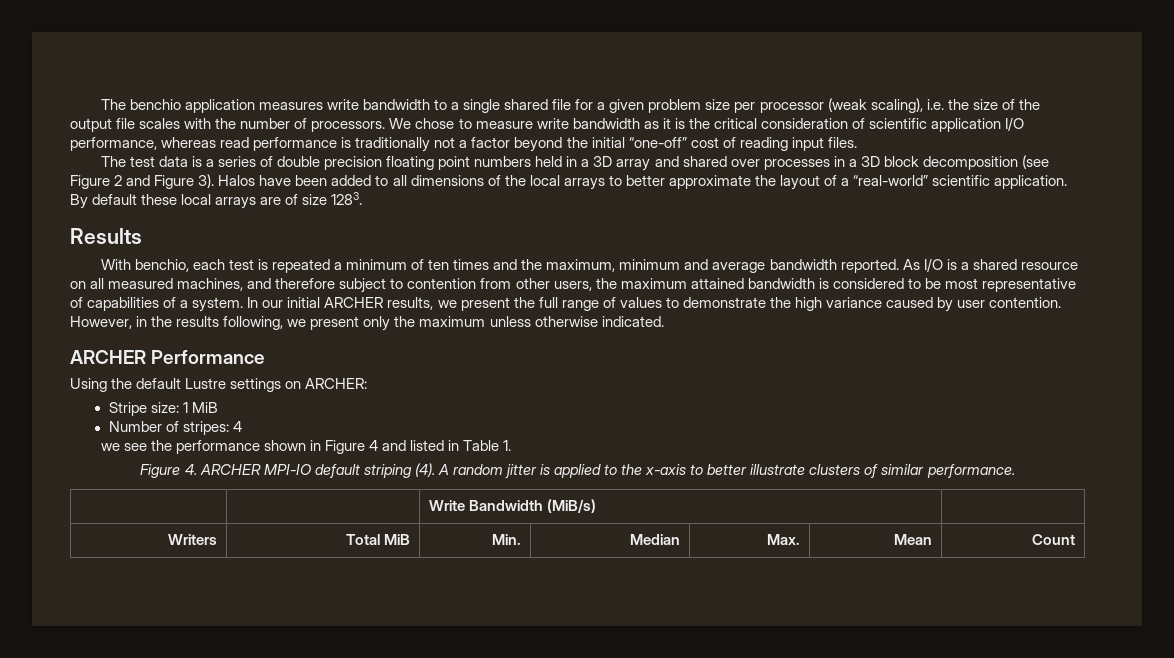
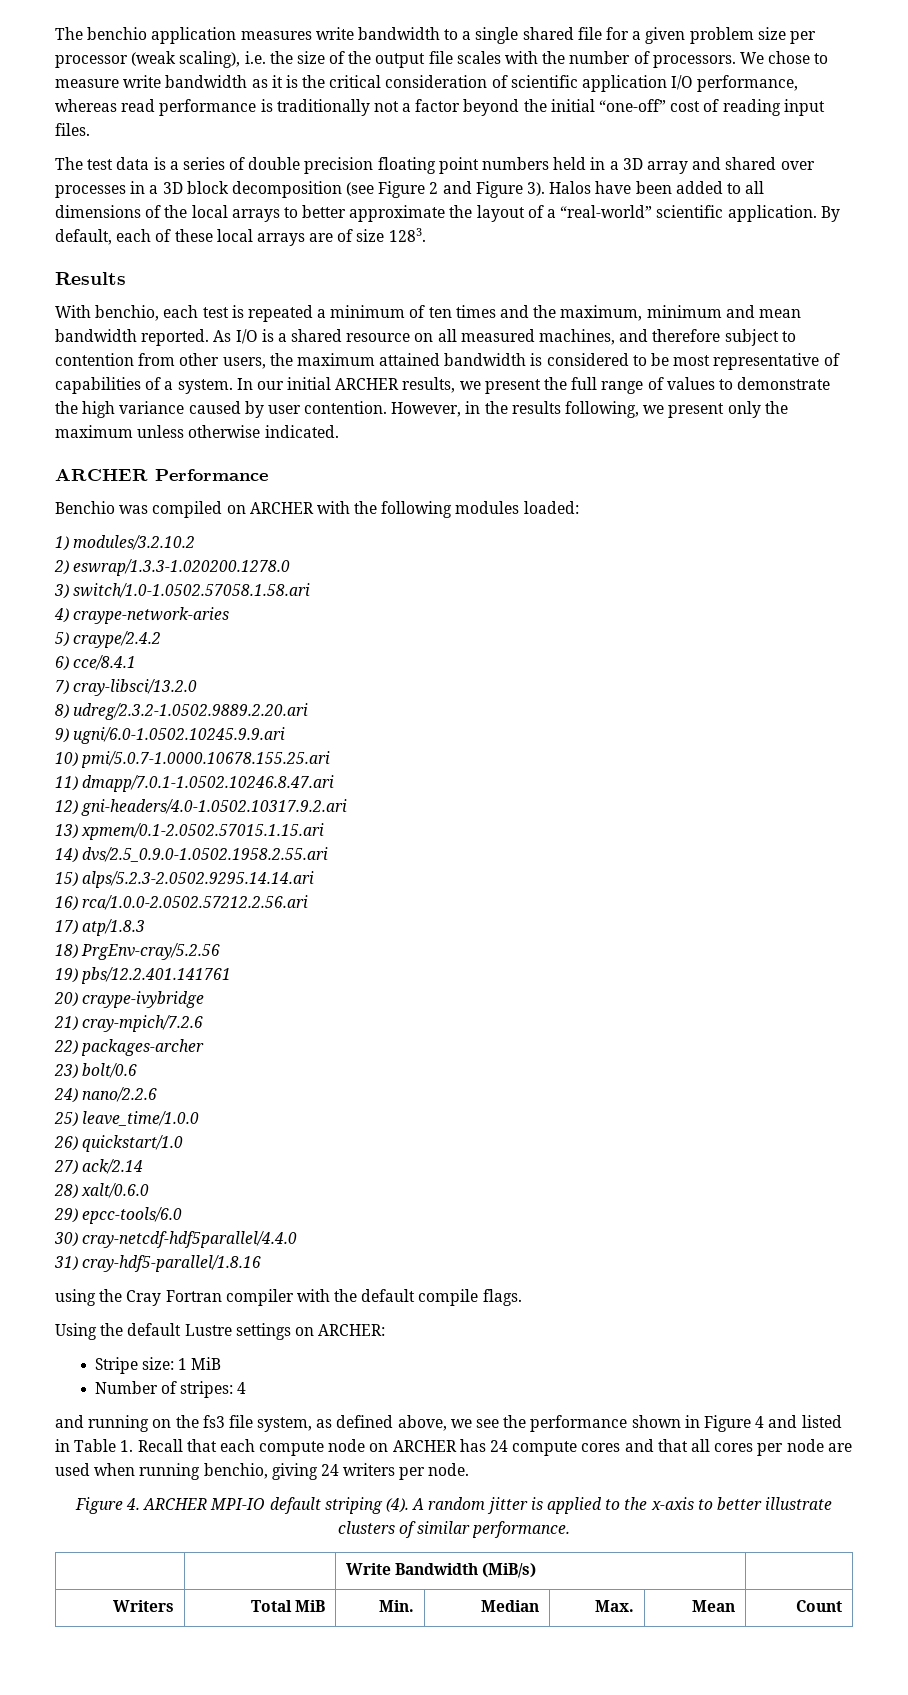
- By default these local arrays are of size 1283.
+ By default, each of these local arrays are of size 1283.
- With benchio, each test is repeated a minimum of ten times and the maximum, minimum and average bandwidth reported.
+ With benchio, each test is repeated a minimum of ten times and the maximum, minimum and mean bandwidth reported.
+ Benchio was compiled on ARCHER with the following modules loaded:
+ 1) modules/3.2.10.2
+ 2) eswrap/1.3.3-1.020200.1278.0
+ 3) switch/1.0-1.0502.57058.1.58.ari
+ 4) craype-network-aries
+ 5) craype/2.4.2
+ 6) cce/8.4.1
+ 7) cray-libsci/13.2.0
+ 8) udreg/2.3.2-1.0502.9889.2.20.ari
+ 9) ugni/6.0-1.0502.10245.9.9.ari
+ 10) pmi/5.0.7-1.0000.10678.155.25.ari
+ 11) dmapp/7.0.1-1.0502.10246.8.47.ari
+ 12) gni-headers/4.0-1.0502.10317.9.2.ari
+ 13) xpmem/0.1-2.0502.57015.1.15.ari
+ 14) dvs/2.5_0.9.0-1.0502.1958.2.55.ari
+ 15) alps/5.2.3-2.0502.9295.14.14.ari
+ 16) rca/1.0.0-2.0502.57212.2.56.ari
+ 17) atp/1.8.3
+ 18) PrgEnv-cray/5.2.56
+ 19) pbs/12.2.401.141761
+ 20) craype-ivybridge
+ 21) cray-mpich/7.2.6
+ 22) packages-archer
+ 23) bolt/0.6
+ 24) nano/2.2.6
+ 25) leave_time/1.0.0
+ 26) quickstart/1.0
+ 27) ack/2.14
+ 28) xalt/0.6.0
+ 29) epcc-tools/6.0
+ 30) cray-netcdf-hdf5parallel/4.4.0
+ 31) cray-hdf5-parallel/1.8.16
+ using the Cray Fortran compiler with the default compile flags.
- we see the performance shown in Figure 4 and listed in Table 1.
+ and running on the fs3 file system, as defined above, we see the performance shown in Figure 4 and listed in Table 1. Recall that each compute node on ARCHER has 24 compute cores and that all cores per node are used when running benchio, giving 24 writers per node.

